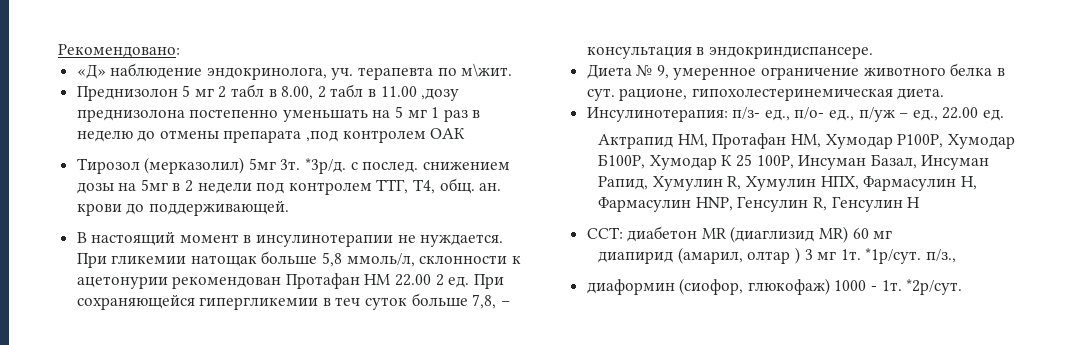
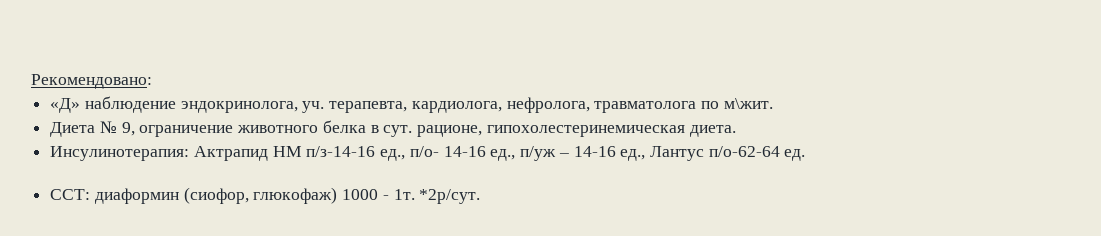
- «Д» наблюдение эндокринолога, уч. терапевта по м\жит.
- Преднизолон 5 мг 2 табл в 8.00, 2 табл в 11.00 ,дозу преднизолона постепенно уменьшать на 5 мг 1 раз в неделю до отмены препарата ,под контролем ОАК
- Тирозол (мерказолил) 5мг 3т. *3р/д. с послед. снижением дозы на 5мг в 2 недели под контролем ТТГ, Т4, общ. ан. крови до поддерживающей.
- В настоящий момент в инсулинотерапии не нуждается. При гликемии натощак больше 5,8 ммоль/л, склонности к ацетонурии рекомендован Протафан НМ 22.00 2 ед. При сохраняющейся гипергликемии в теч суток больше 7,8, – консультация в эндокриндиспансере.
+ «Д» наблюдение эндокринолога, уч. терапевта, кардиолога, нефролога, травматолога по м\жит.
- Диета № 9, умеренное ограничение животного белка в сут. рационе, гипохолестеринемическая диета.
+ Диета № 9, ограничение животного белка в сут. рационе, гипохолестеринемическая диета.
- Инсулинотерапия: п/з- ед., п/о- ед., п/уж – ед., 22.00 ед.
- Актрапид НМ, Протафан НМ, Хумодар Р100Р, Хумодар Б100Р, Хумодар К 25 100Р, Инсуман Базал, Инсуман Рапид, Хумулин R, Хумулин НПХ, Фармасулин Н, Фармасулин НNР, Генсулин R, Генсулин Н
- ССТ: диабетон МR (диаглизид МR) 60 мг
- диапирид (амарил, олтар ) 3 мг 1т. *1р/сут. п/з.,
- диаформин (сиофор, глюкофаж) 1000 - 1т.
+ Инсулинотерапия: Актрапид НМ п/з-14-16 ед., п/о- 14-16 ед., п/уж – 14-16 ед., Лантус п/о-62-64 ед.
+ ССТ: диаформин (сиофор, глюкофаж) 1000 - 1т.

